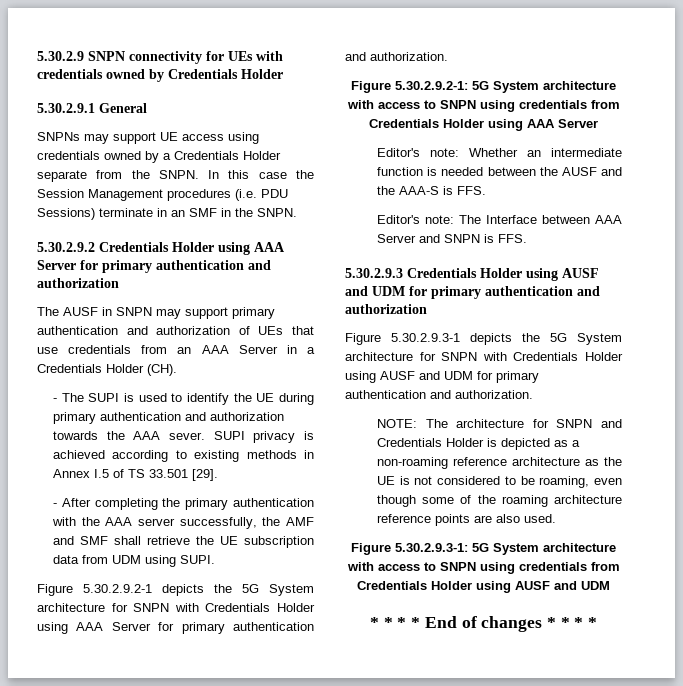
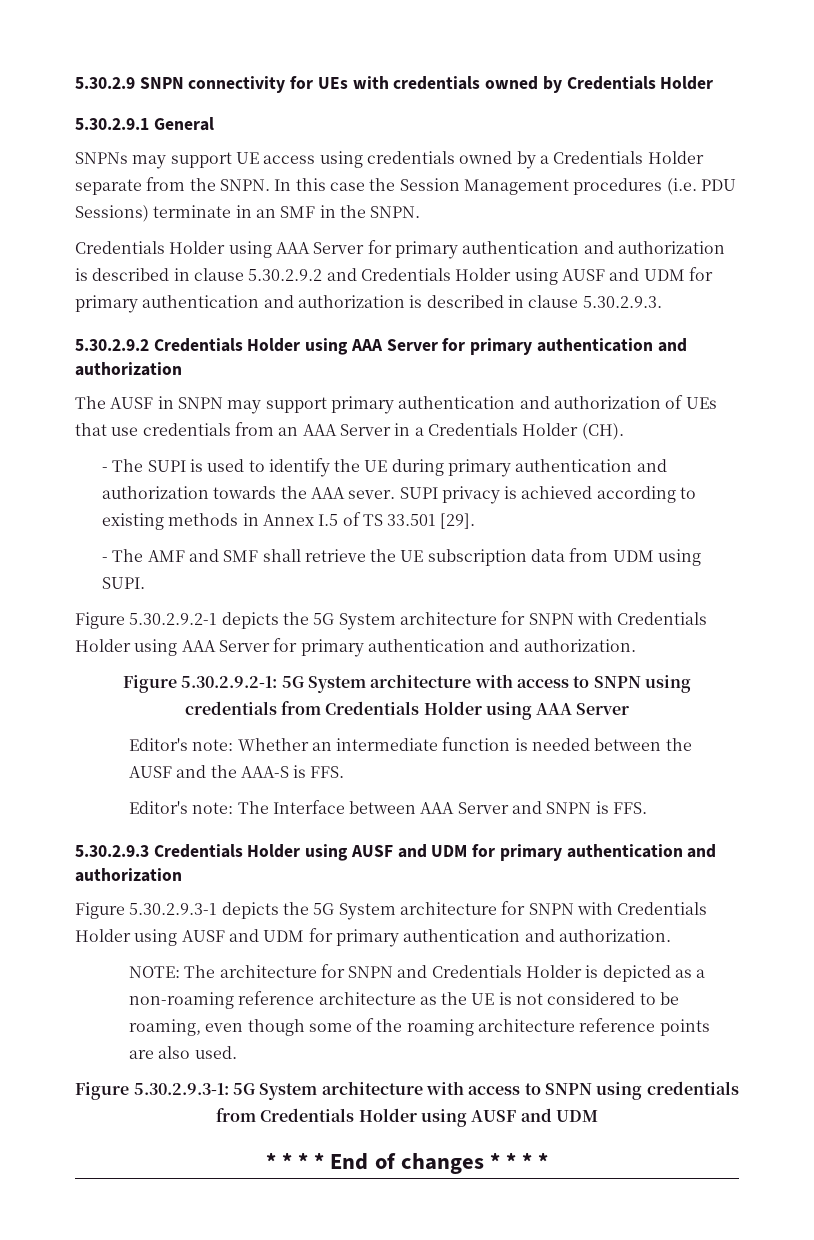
+ Credentials Holder using AAA Server for primary authentication and authorization is described in clause 5.30.2.9.2 and Credentials Holder using AUSF and UDM for primary authentication and authorization is described in clause 5.30.2.9.3.
- - After completing the primary authentication with the AAA server successfully, the AMF and SMF shall retrieve the UE subscription data from UDM using SUPI.
+ - The AMF and SMF shall retrieve the UE subscription data from UDM using SUPI.

